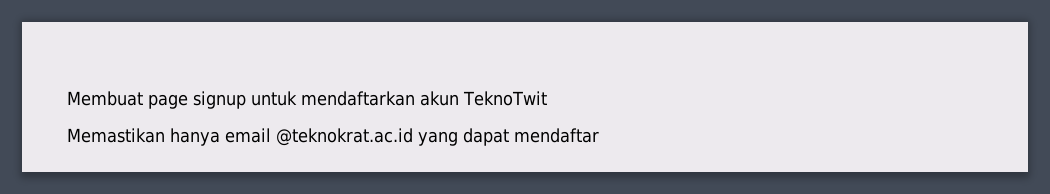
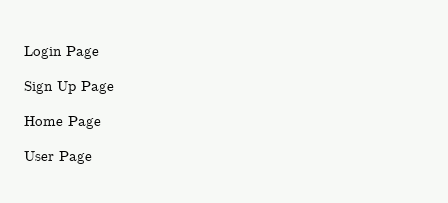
- Membuat page signup untuk mendaftarkan akun TeknoTwit
- Memastikan hanya email @teknokrat.ac.id yang dapat mendaftar
+ Login Page
+ Sign Up Page
+ Home Page
+ User Page

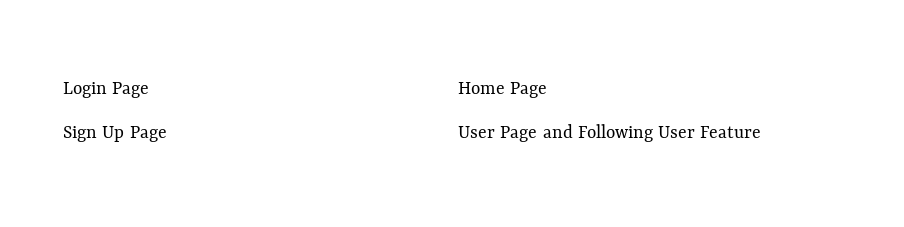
- User Page
+ User Page and Following User Feature

